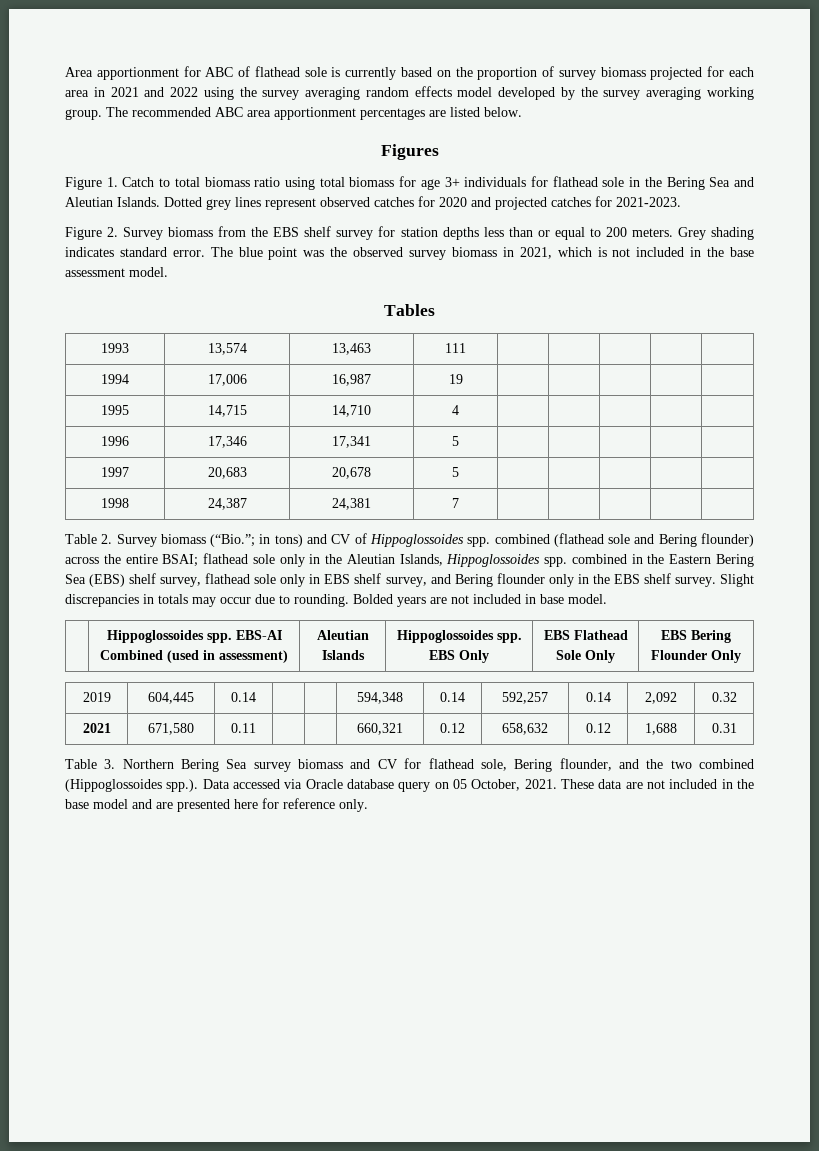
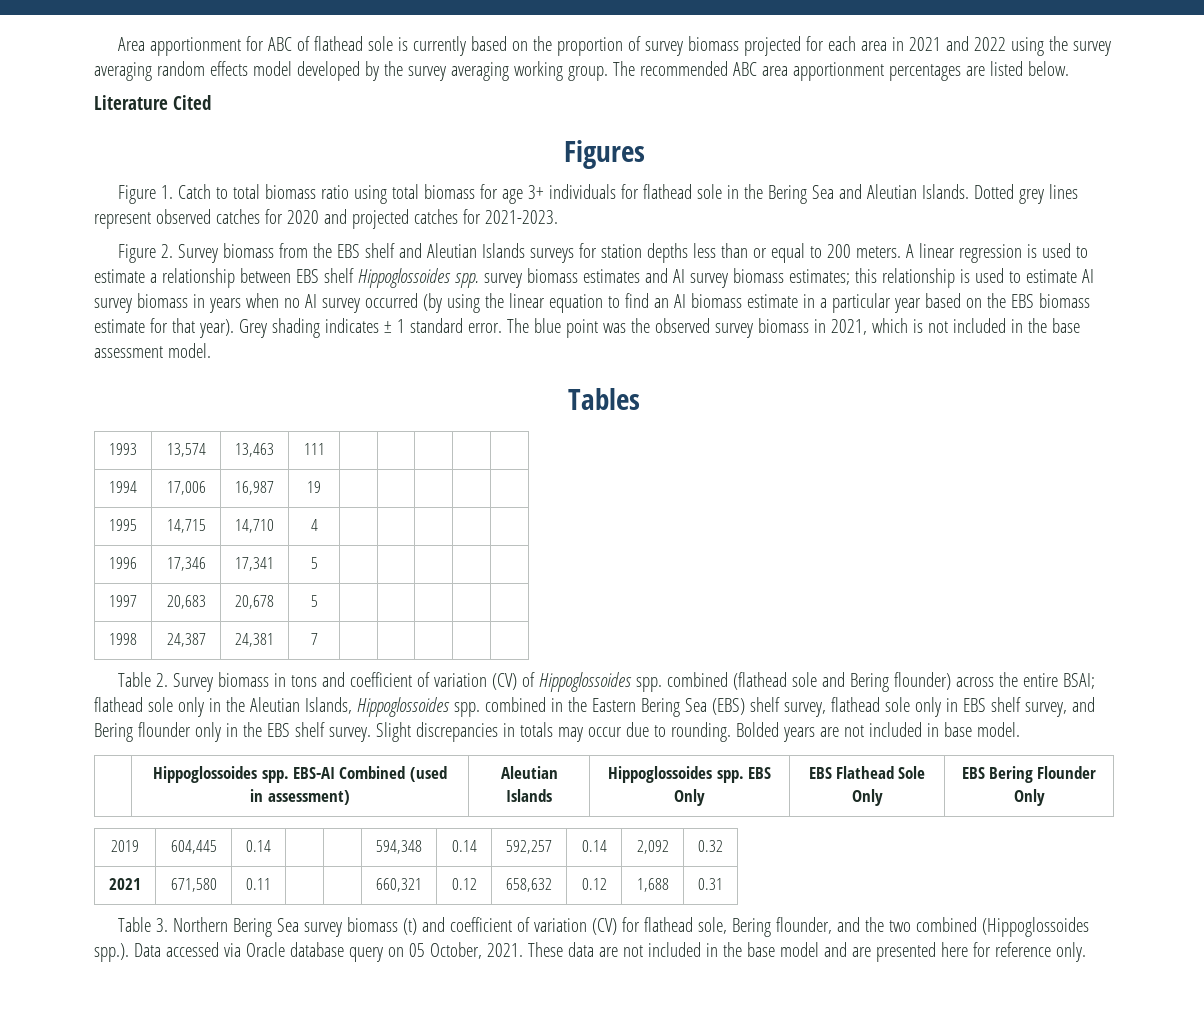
+ Literature Cited
- Figure 2. Survey biomass from the EBS shelf survey for station depths less than or equal to 200 meters.
+ Figure 2. Survey biomass from the EBS shelf and Aleutian Islands surveys for station depths less than or equal to 200 meters.
+ A linear regression is used to estimate a relationship between EBS shelf Hippoglossoides spp. survey biomass estimates and AI survey biomass estimates; this relationship is used to estimate AI survey biomass in years when no AI survey occurred (by using the linear equation to find an AI biomass estimate in a particular year based on the EBS biomass estimate for that year).
- Grey shading indicates standard error.
+ Grey shading indicates ± 1 standard error.
- Table 2. Survey biomass (“Bio.”; in tons) and CV of Hippoglossoides spp. combined (flathead sole and Bering flounder) across the entire BSAI; flathead sole only in the Aleutian Islands, Hippoglossoides spp. combined in the Eastern Bering Sea (EBS) shelf survey, flathead sole only in EBS shelf survey, and Bering flounder only in the EBS shelf survey.
+ Table 2. Survey biomass in tons and coefficient of variation (CV) of Hippoglossoides spp. combined (flathead sole and Bering flounder) across the entire BSAI; flathead sole only in the Aleutian Islands, Hippoglossoides spp. combined in the Eastern Bering Sea (EBS) shelf survey, flathead sole only in EBS shelf survey, and Bering flounder only in the EBS shelf survey.
- Table 3. Northern Bering Sea survey biomass and CV for flathead sole, Bering flounder, and the two combined (Hippoglossoides spp.). Data accessed via Oracle database query on 05 October, 2021.
+ Table 3. Northern Bering Sea survey biomass (t) and coefficient of variation (CV) for flathead sole, Bering flounder, and the two combined (Hippoglossoides spp.). Data accessed via Oracle database query on 05 October, 2021.

